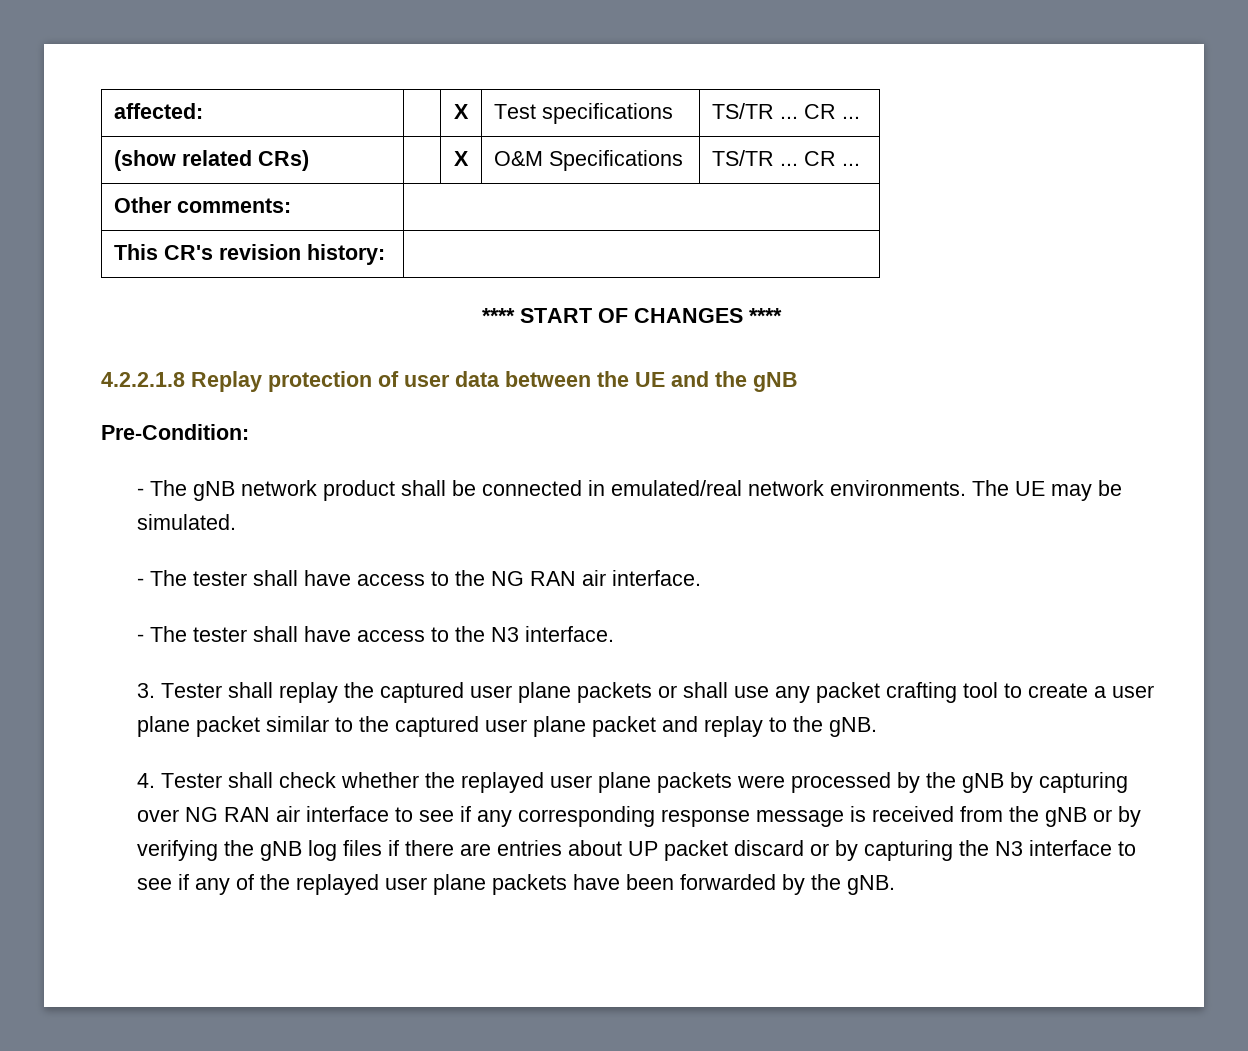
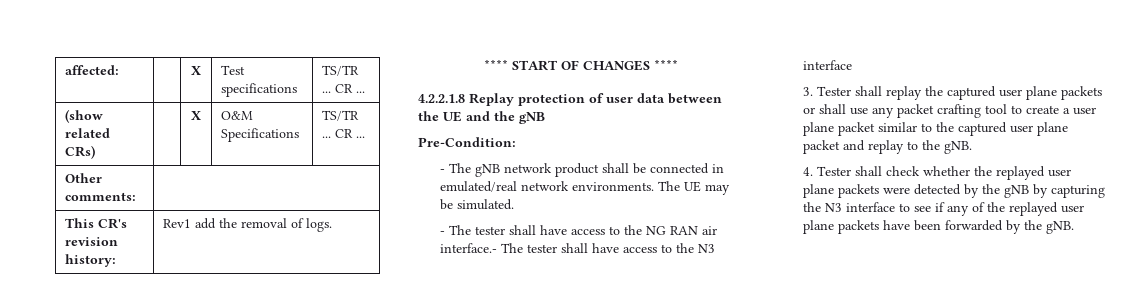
- This CR's revision history: |
+ This CR's revision history: | Rev1 add the removal of logs.
- - The tester shall have access to the NG RAN air interface.
- - The tester shall have access to the N3 interface.
+ - The tester shall have access to the NG RAN air interface.- The tester shall have access to the N3 interface
- 4. Tester shall check whether the replayed user plane packets were processed by the gNB by capturing over NG RAN air interface to see if any corresponding response message is received from the gNB or by verifying the gNB log files if there are entries about UP packet discard or by capturing the N3 interface to see if any of the replayed user plane packets have been forwarded by the gNB.
+ 4. Tester shall check whether the replayed user plane packets were detected by the gNB by capturing the N3 interface to see if any of the replayed user plane packets have been forwarded by the gNB.

